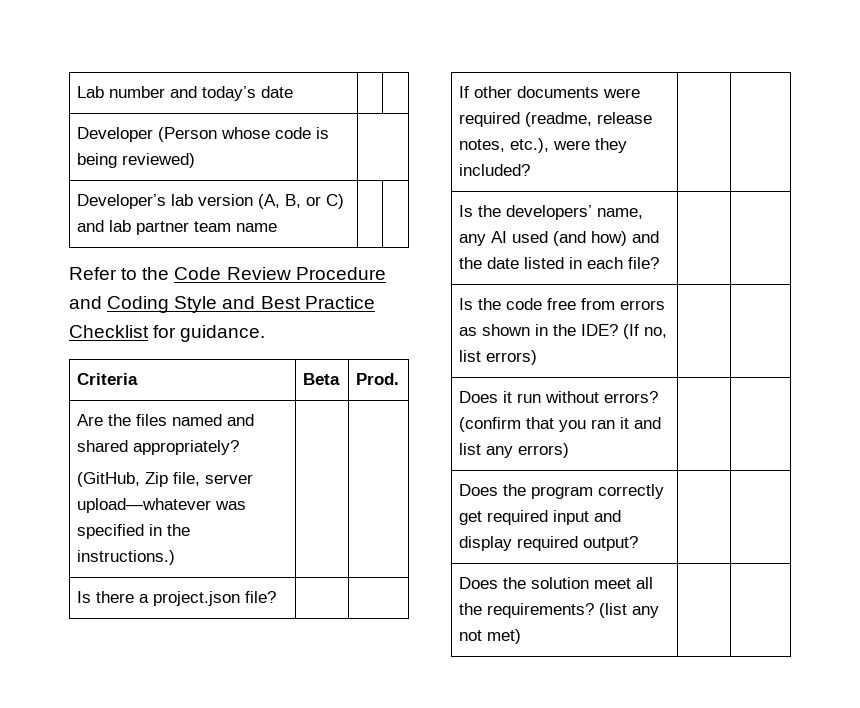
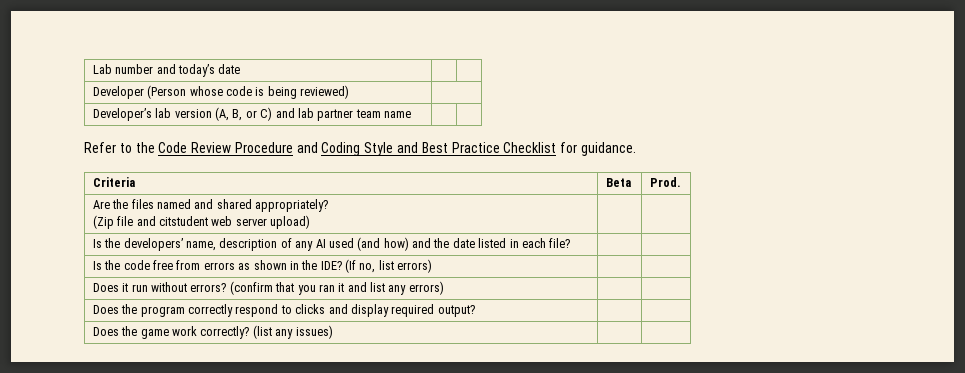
  Are the files named and shared appropriately?
- (GitHub, Zip file, server upload—whatever was specified in the instructions.) | |
- Is there a project.json file? | |
- If other documents were required (readme, release notes, etc.), were they included? | |
+ (Zip file and citstudent web server upload) | |
- Is the developers’ name, any AI used (and how) and the date listed in each file? | |
+ Is the developers’ name, description of any AI used (and how) and the date listed in each file? | |
- Does the program correctly get required input and display required output? | |
+ Does the program correctly respond to clicks and display required output? | |
- Does the solution meet all the requirements? (list any not met) | |
+ Does the game work correctly? (list any issues) | |

